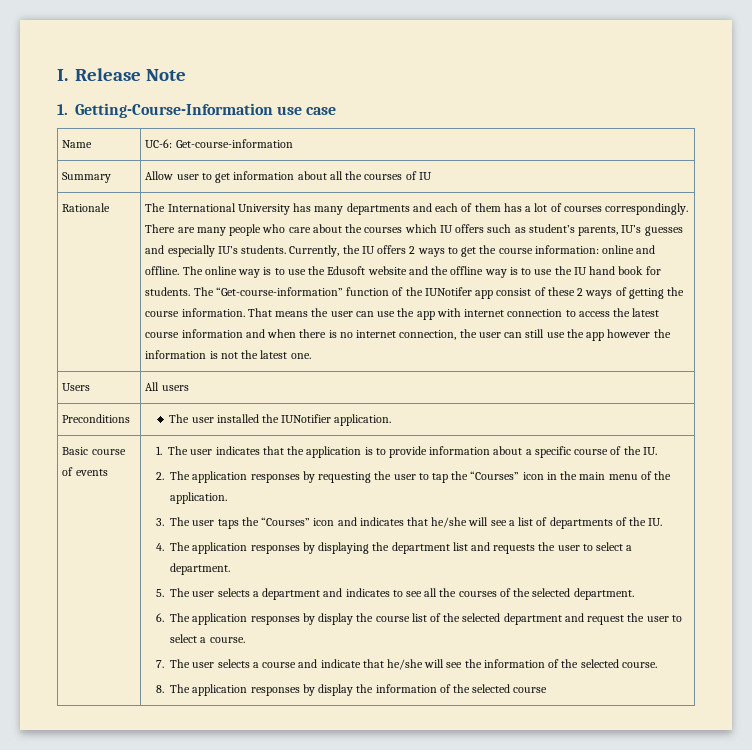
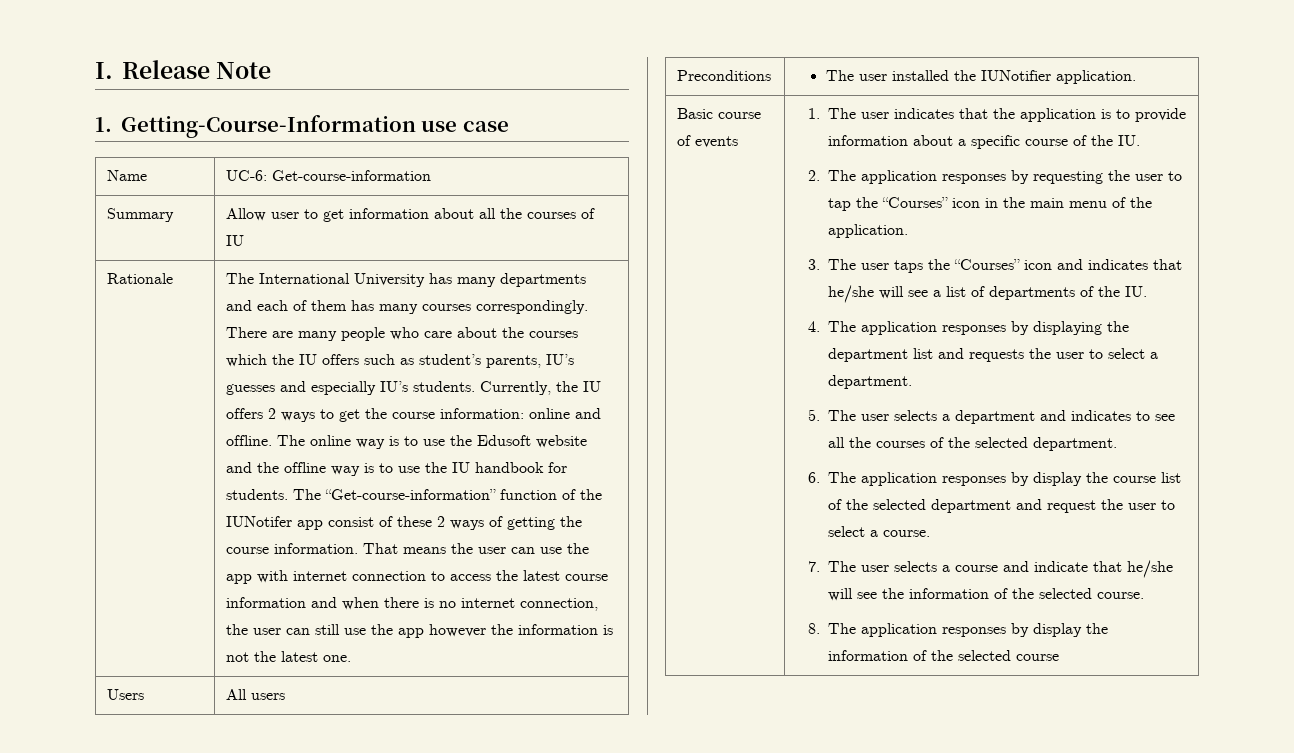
- The International University has many departments and each of them has a lot of courses correspondingly.
+ The International University has many departments and each of them has many courses correspondingly.
- There are many people who care about the courses which IU offers such as student’s parents, IU’s guesses and especially IU’s students.
+ There are many people who care about the courses which the IU offers such as student’s parents, IU’s guesses and especially IU’s students.
- The online way is to use the Edusoft website and the offline way is to use the IU hand book for students.
+ The online way is to use the Edusoft website and the offline way is to use the IU handbook for students.

